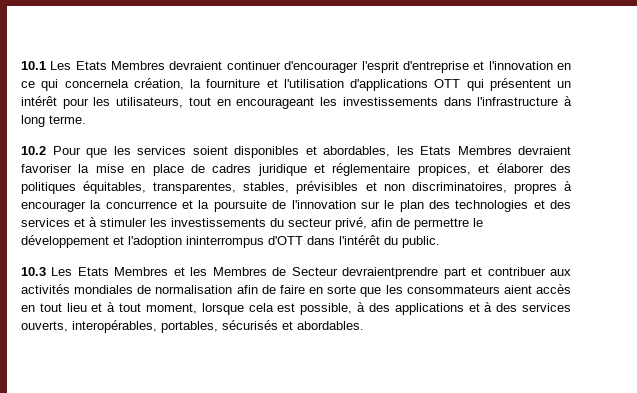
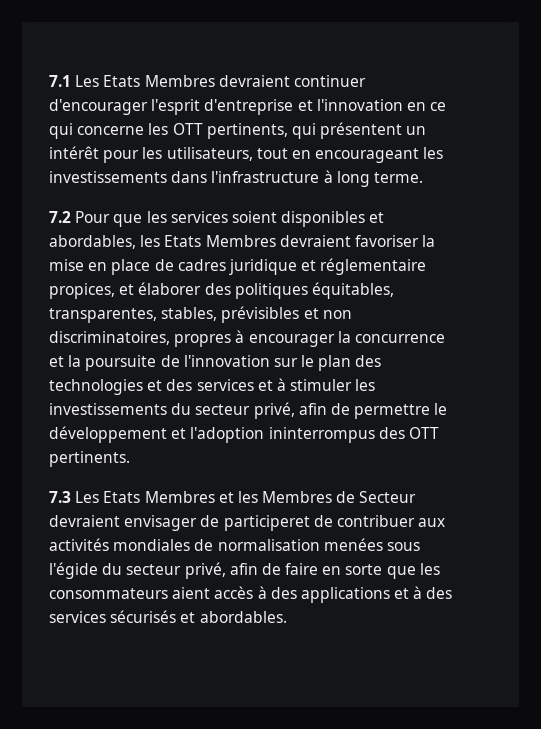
- 10.1 Les Etats Membres devraient continuer d'encourager l'esprit d'entreprise et l'innovation en ce qui concernela création, la fourniture et l'utilisation d'applications OTT qui présentent un intérêt pour les utilisateurs, tout en encourageant les investissements dans l'infrastructure à long terme.
+ 7.1 Les Etats Membres devraient continuer d'encourager l'esprit d'entreprise et l'innovation en ce qui concerne les OTT pertinents, qui présentent un intérêt pour les utilisateurs, tout en encourageant les investissements dans l'infrastructure à long terme.
- 10.2 Pour que les services soient disponibles et abordables, les Etats Membres devraient favoriser la mise en place de cadres juridique et réglementaire propices, et élaborer des politiques équitables, transparentes, stables, prévisibles et non discriminatoires, propres à encourager la concurrence et la poursuite de l'innovation sur le plan des technologies et des services et à stimuler les investissements du secteur privé, afin de permettre le développement et l'adoption ininterrompus d'OTT dans l'intérêt du public.
- 10.3 Les Etats Membres et les Membres de Secteur devraientprendre part et contribuer aux activités mondiales de normalisation afin de faire en sorte que les consommateurs aient accès en tout lieu et à tout moment, lorsque cela est possible, à des applications et à des services ouverts, interopérables, portables, sécurisés et abordables.
+ 7.2 Pour que les services soient disponibles et abordables, les Etats Membres devraient favoriser la mise en place de cadres juridique et réglementaire propices, et élaborer des politiques équitables, transparentes, stables, prévisibles et non discriminatoires, propres à encourager la concurrence et la poursuite de l'innovation sur le plan des technologies et des services et à stimuler les investissements du secteur privé, afin de permettre le développement et l'adoption ininterrompus des OTT pertinents.
+ 7.3 Les Etats Membres et les Membres de Secteur devraient envisager de participeret de contribuer aux activités mondiales de normalisation menées sous l'égide du secteur privé, afin de faire en sorte que les consommateurs aient accès à des applications et à des services sécurisés et abordables.

